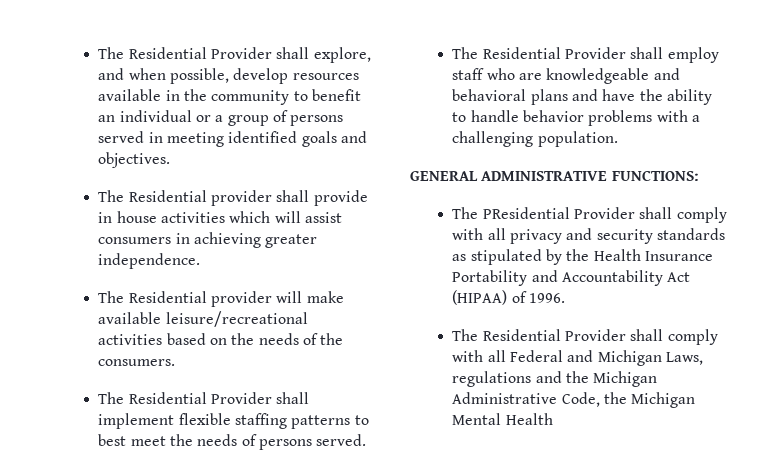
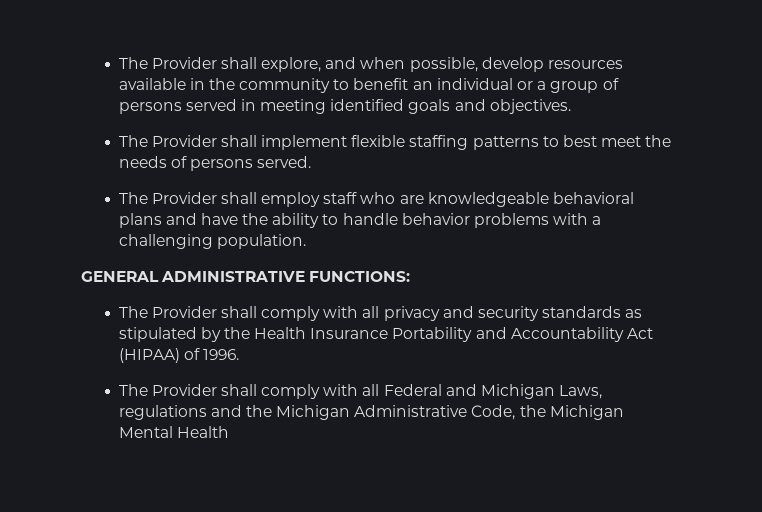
- The Residential Provider shall explore, and when possible, develop resources available in the community to benefit an individual or a group of persons served in meeting identified goals and objectives.
+ The Provider shall explore, and when possible, develop resources available in the community to benefit an individual or a group of persons served in meeting identified goals and objectives.
- The Residential provider shall provide in house activities which will assist consumers in achieving greater independence.
- The Residential provider will make available leisure/recreational activities based on the needs of the consumers.
- The Residential Provider shall implement flexible staffing patterns to best meet the needs of persons served.
+ The Provider shall implement flexible staffing patterns to best meet the needs of persons served.
- The Residential Provider shall employ staff who are knowledgeable and behavioral plans and have the ability to handle behavior problems with a challenging population.
+ The Provider shall employ staff who are knowledgeable behavioral plans and have the ability to handle behavior problems with a challenging population.
- The PResidential Provider shall comply with all privacy and security standards as stipulated by the Health Insurance Portability and Accountability Act (HIPAA) of 1996.
+ The Provider shall comply with all privacy and security standards as stipulated by the Health Insurance Portability and Accountability Act (HIPAA) of 1996.
- The Residential Provider shall comply with all Federal and Michigan Laws, regulations and the Michigan Administrative Code, the Michigan Mental Health
+ The Provider shall comply with all Federal and Michigan Laws, regulations and the Michigan Administrative Code, the Michigan Mental Health

